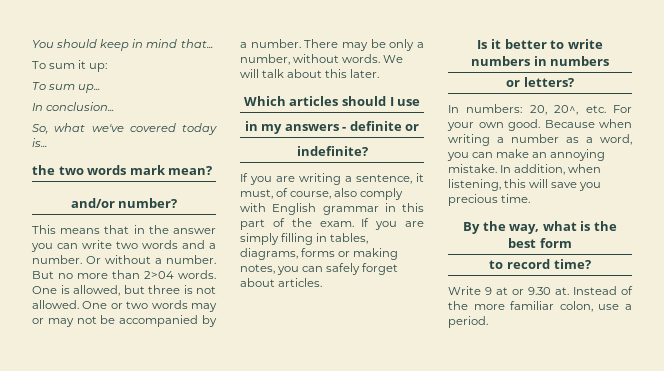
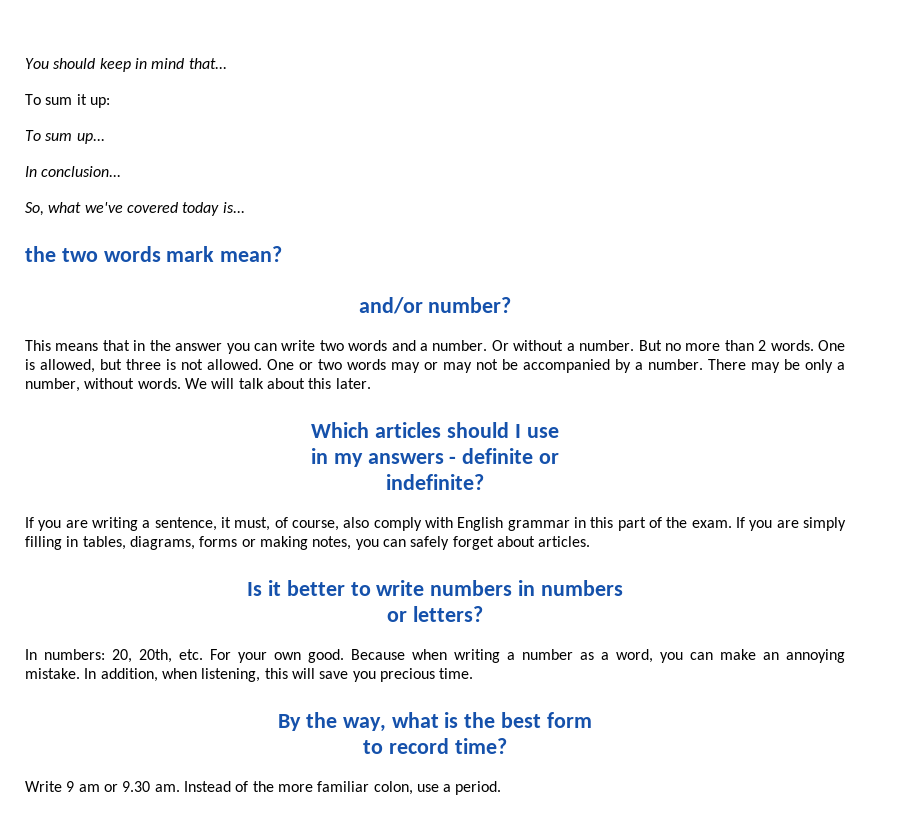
- But no more than 2>04 words.
+ But no more than 2 words.
- In numbers: 20, 20^, etc. For your own good.
+ In numbers: 20, 20th, etc. For your own good.
- Write 9 at or 9.30 at.
+ Write 9 am or 9.30 am.

